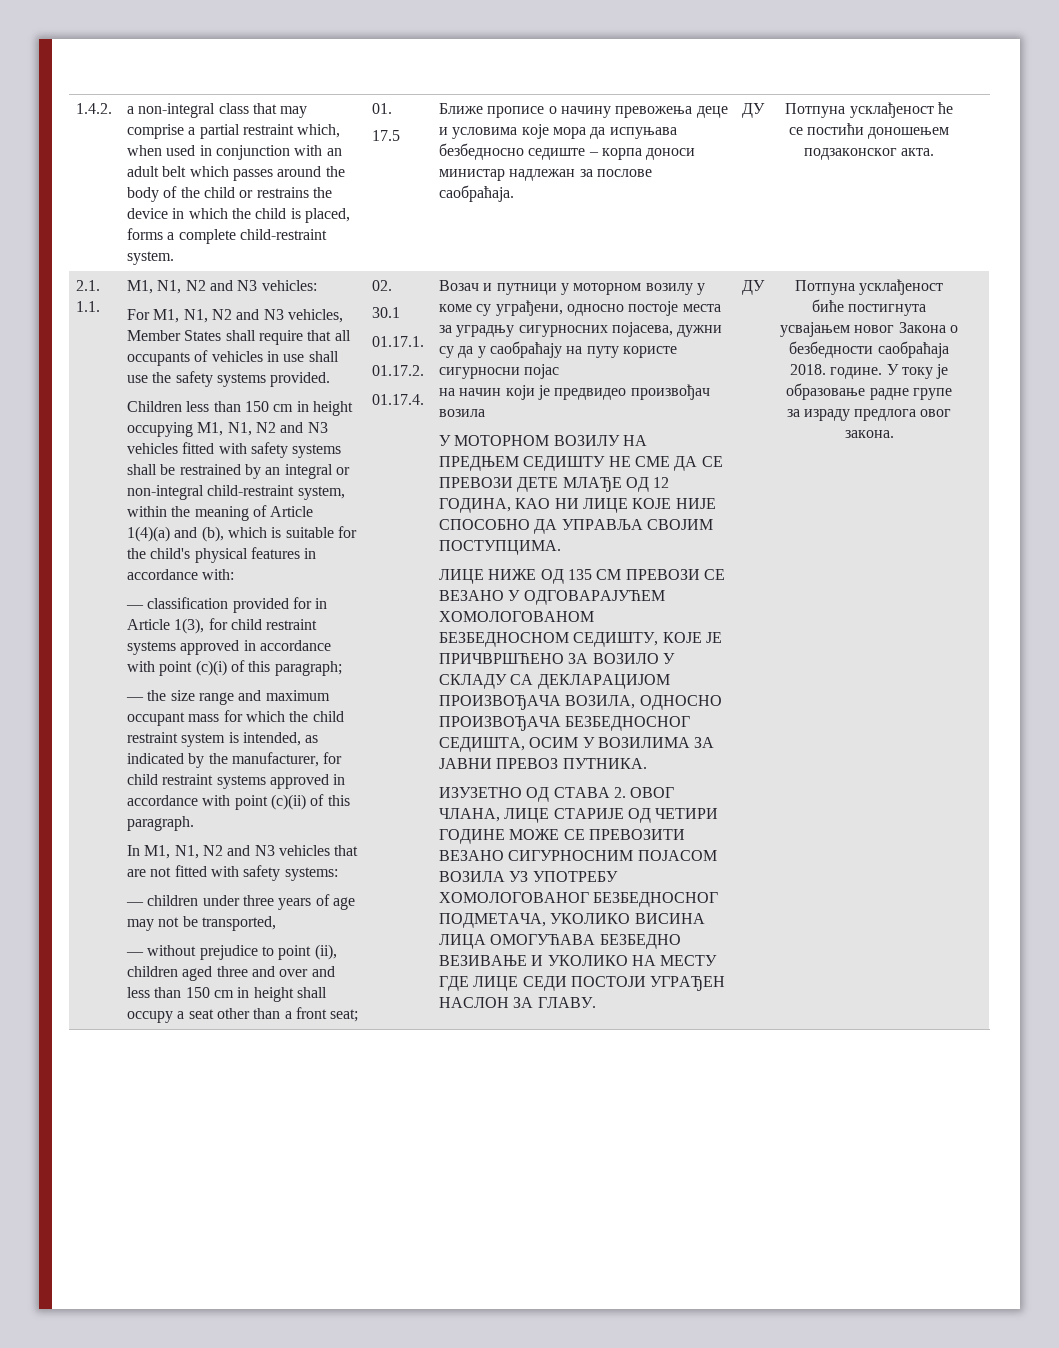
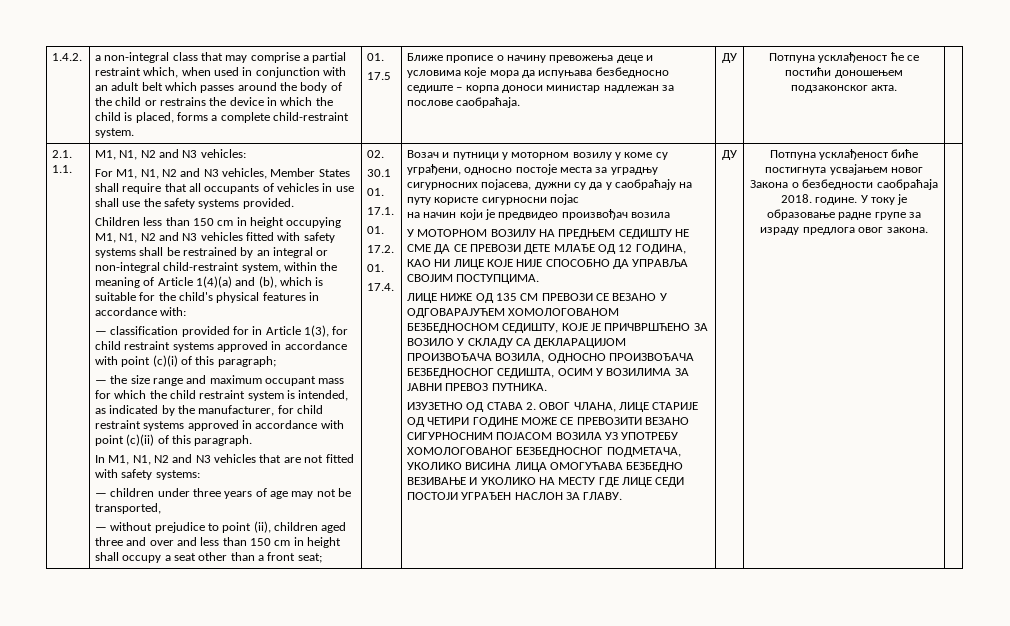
  30.1
- 01.17.1.
- 01.17.2.
- 01.17.4.
+ 01.
+ 17.1.
+ 01.
+ 17.2.
+ 01.
+ 17.4.

